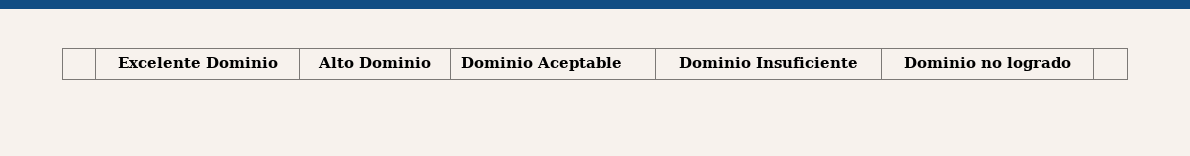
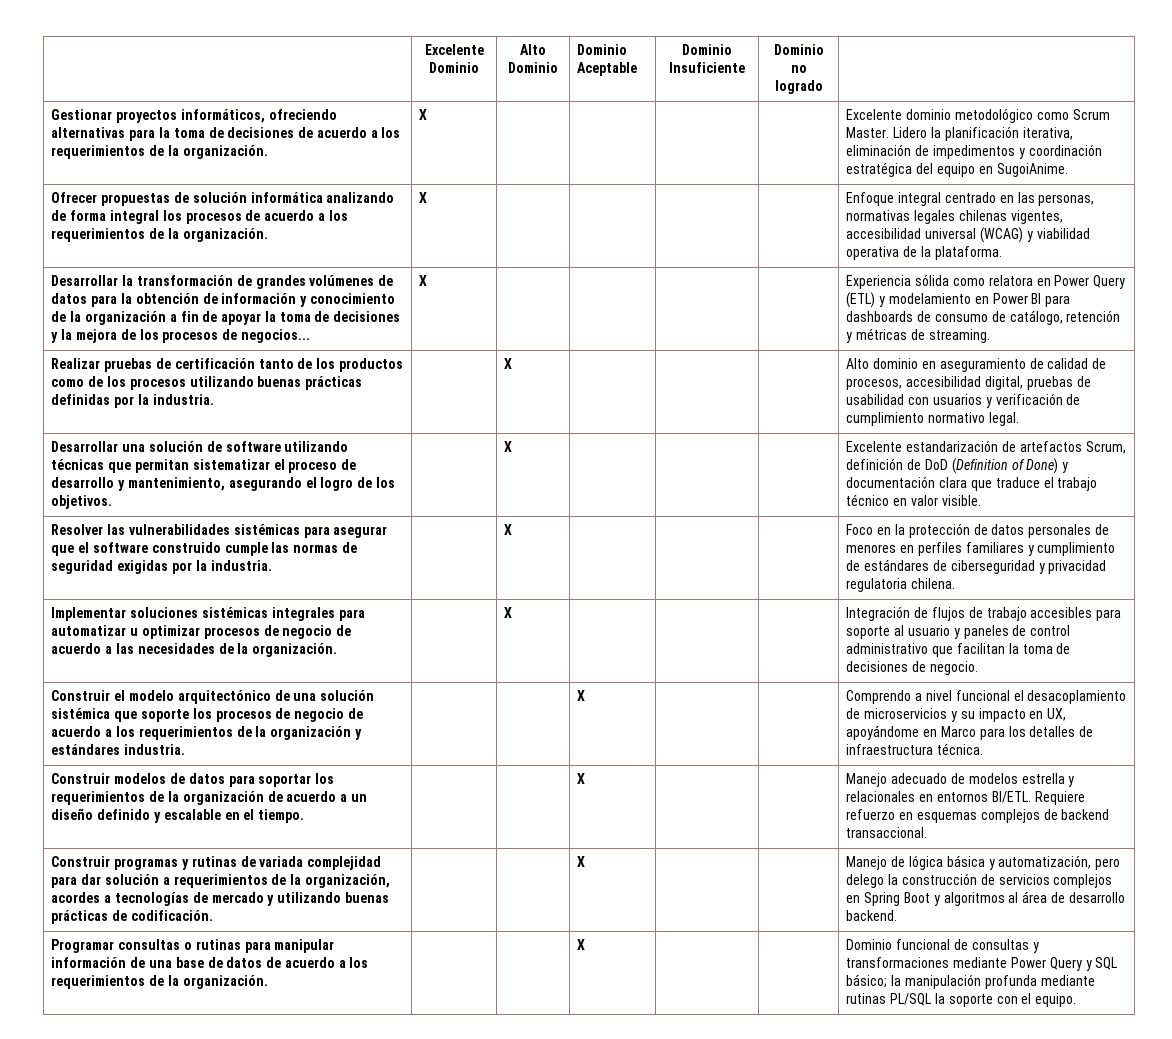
+ Gestionar proyectos informáticos, ofreciendo alternativas para la toma de decisiones de acuerdo a los requerimientos de la organización. | X | | | | | Excelente dominio metodológico como Scrum Master. Lidero la planificación iterativa, eliminación de impedimentos y coordinación estratégica del equipo en SugoiAnime.
+ Ofrecer propuestas de solución informática analizando de forma integral los procesos de acuerdo a los requerimientos de la organización. | X | | | | | Enfoque integral centrado en las personas, normativas legales chilenas vigentes, accesibilidad universal (WCAG) y viabilidad operativa de la plataforma.
+ Desarrollar la transformación de grandes volúmenes de datos para la obtención de información y conocimiento de la organización a fin de apoyar la toma de decisiones y la mejora de los procesos de negocios... | X | | | | | Experiencia sólida como relatora en Power Query (ETL) y modelamiento en Power BI para dashboards de consumo de catálogo, retención y métricas de streaming.
+ Realizar pruebas de certificación tanto de los productos como de los procesos utilizando buenas prácticas definidas por la industria. | | X | | | | Alto dominio en aseguramiento de calidad de procesos, accesibilidad digital, pruebas de usabilidad con usuarios y verificación de cumplimiento normativo legal.
+ Desarrollar una solución de software utilizando técnicas que permitan sistematizar el proceso de desarrollo y mantenimiento, asegurando el logro de los objetivos. | | X | | | | Excelente estandarización de artefactos Scrum, definición de DoD (Definition of Done) y documentación clara que traduce el trabajo técnico en valor visible.
+ Resolver las vulnerabilidades sistémicas para asegurar que el software construido cumple las normas de seguridad exigidas por la industria. | | X | | | | Foco en la protección de datos personales de menores en perfiles familiares y cumplimiento de estándares de ciberseguridad y privacidad regulatoria chilena.
+ Implementar soluciones sistémicas integrales para automatizar u optimizar procesos de negocio de acuerdo a las necesidades de la organización. | | X | | | | Integración de flujos de trabajo accesibles para soporte al usuario y paneles de control administrativo que facilitan la toma de decisiones de negocio.
+ Construir el modelo arquitectónico de una solución sistémica que soporte los procesos de negocio de acuerdo a los requerimientos de la organización y estándares industria. | | | X | | | Comprendo a nivel funcional el desacoplamiento de microservicios y su impacto en UX, apoyándome en Marco para los detalles de infraestructura técnica.
+ Construir modelos de datos para soportar los requerimientos de la organización de acuerdo a un diseño definido y escalable en el tiempo. | | | X | | | Manejo adecuado de modelos estrella y relacionales en entornos BI/ETL. Requiere refuerzo en esquemas complejos de backend transaccional.
+ Construir programas y rutinas de variada complejidad para dar solución a requerimientos de la organización, acordes a tecnologías de mercado y utilizando buenas prácticas de codificación. | | | X | | | Manejo de lógica básica y automatización, pero delego la construcción de servicios complejos en Spring Boot y algoritmos al área de desarrollo backend.
+ Programar consultas o rutinas para manipular información de una base de datos de acuerdo a los requerimientos de la organización. | | | X | | | Dominio funcional de consultas y transformaciones mediante Power Query y SQL básico; la manipulación profunda mediante rutinas PL/SQL la soporte con el equipo.

